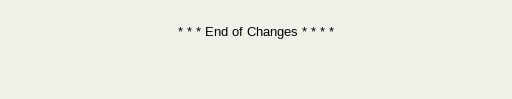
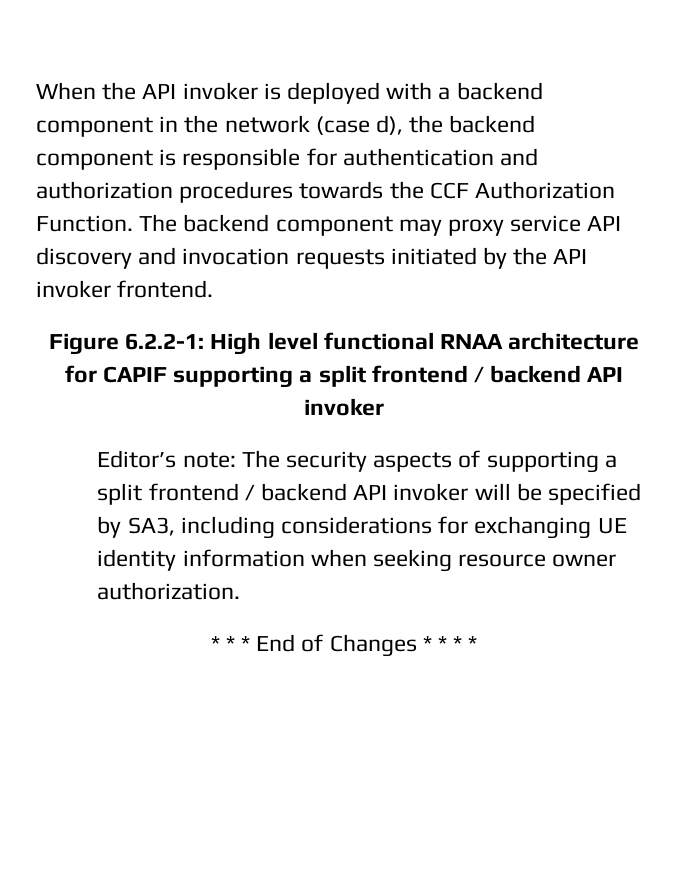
+ When the API invoker is deployed with a backend component in the network (case d), the backend component is responsible for authentication and authorization procedures towards the CCF Authorization Function. The backend component may proxy service API discovery and invocation requests initiated by the API invoker frontend.
+ Figure 6.2.2-1: High level functional RNAA architecture for CAPIF supporting a split frontend / backend API invoker
+ Editor’s note: The security aspects of supporting a split frontend / backend API invoker will be specified by SA3, including considerations for exchanging UE identity information when seeking resource owner authorization.

